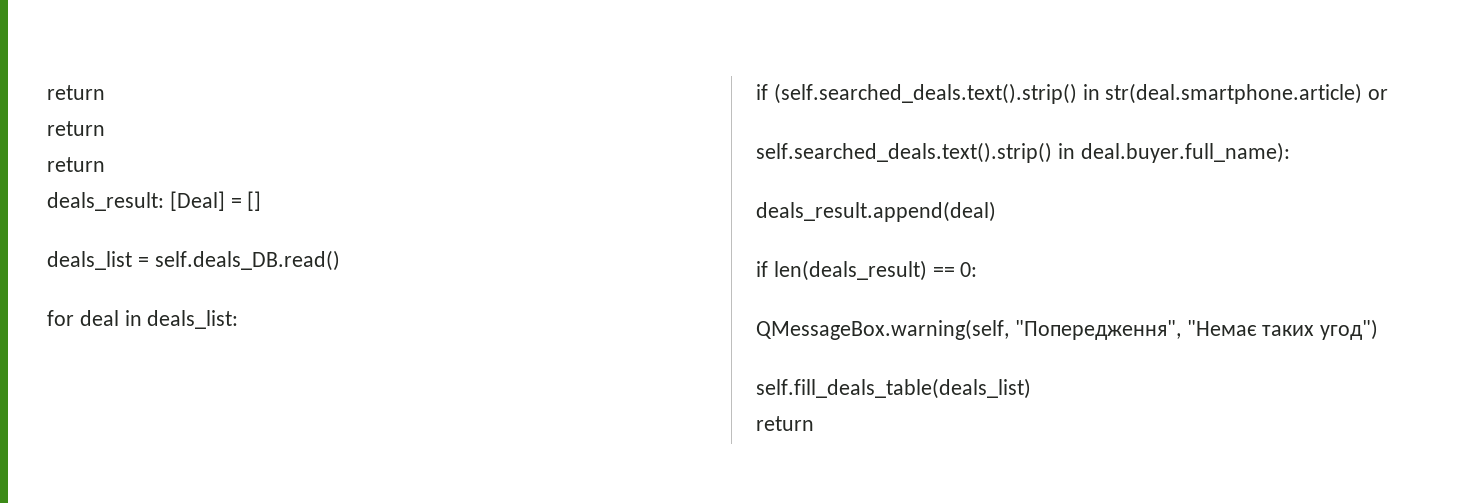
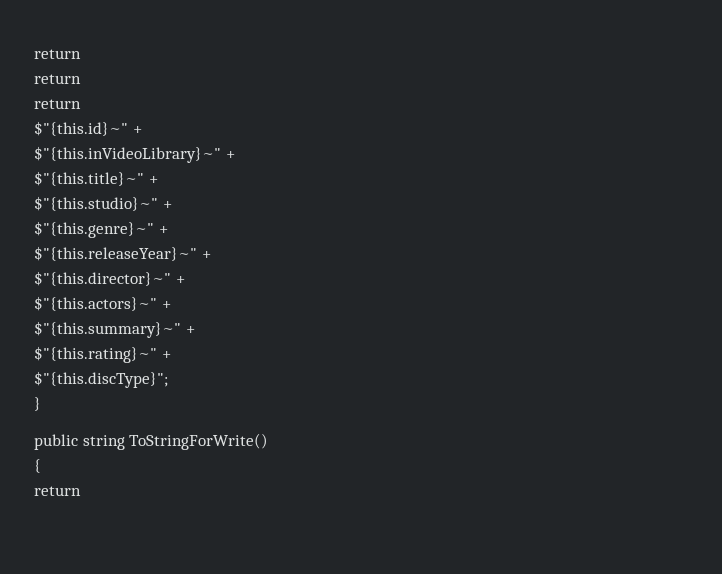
- deals_result: [Deal] = []
- deals_list = self.deals_DB.read()
- for deal in deals_list:
- if (self.searched_deals.text().strip() in str(deal.smartphone.article) or
- self.searched_deals.text().strip() in deal.buyer.full_name):
- deals_result.append(deal)
- if len(deals_result) == 0:
- QMessageBox.warning(self, "Попередження", "Немає таких угод")
- self.fill_deals_table(deals_list)
+ $"{this.id}~" +
+ $"{this.inVideoLibrary}~" +
+ $"{this.title}~" +
+ $"{this.studio}~" +
+ $"{this.genre}~" +
+ $"{this.releaseYear}~" +
+ $"{this.director}~" +
+ $"{this.actors}~" +
+ $"{this.summary}~" +
+ $"{this.rating}~" +
+ $"{this.discType}";
+ }
+ public string ToStringForWrite()
+ {

